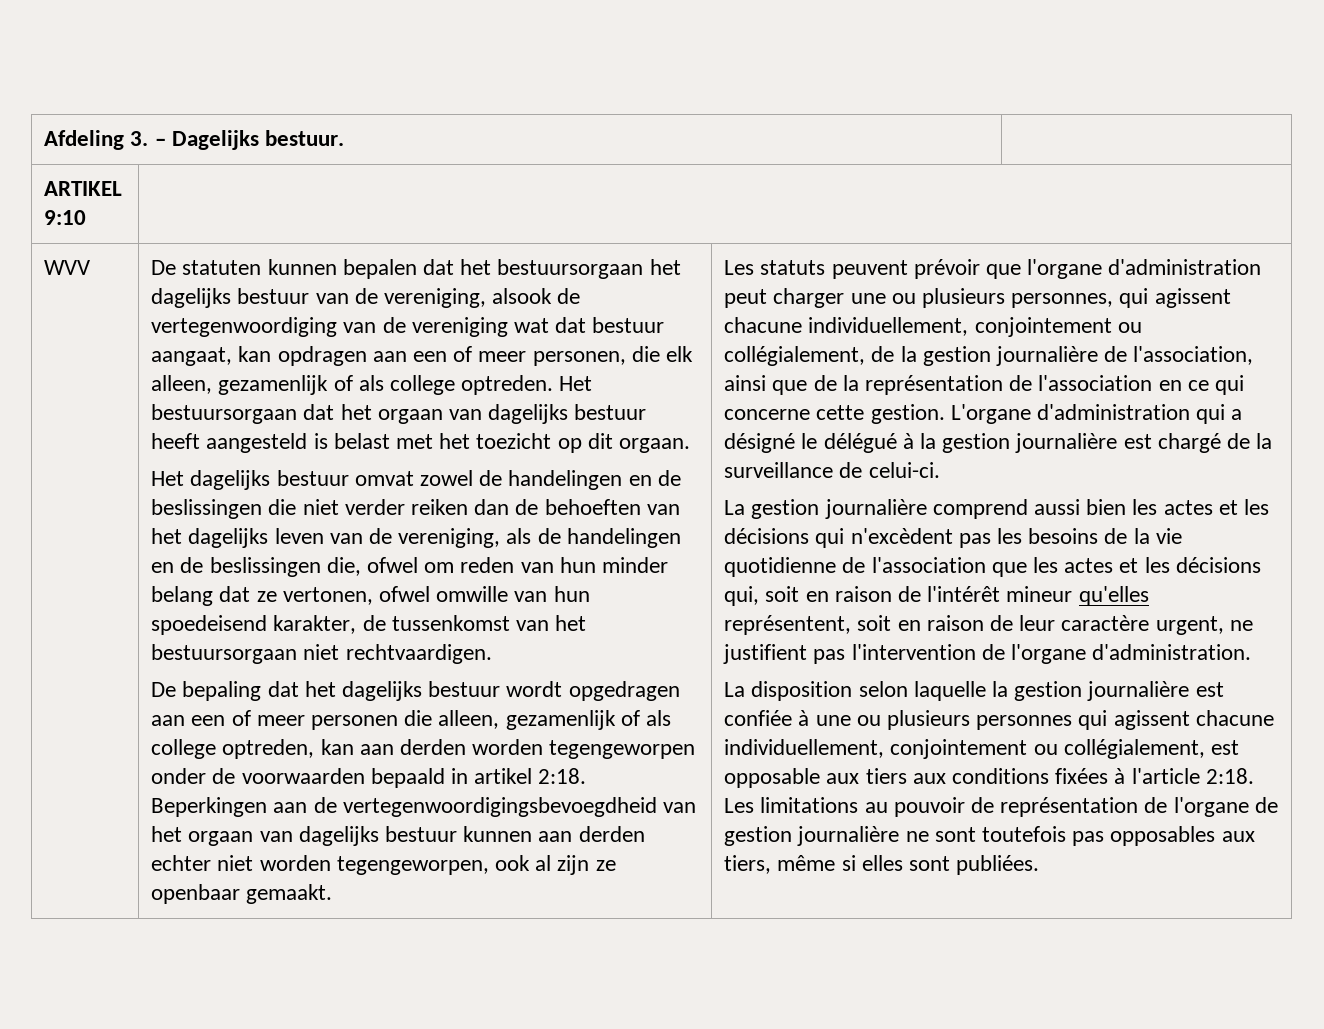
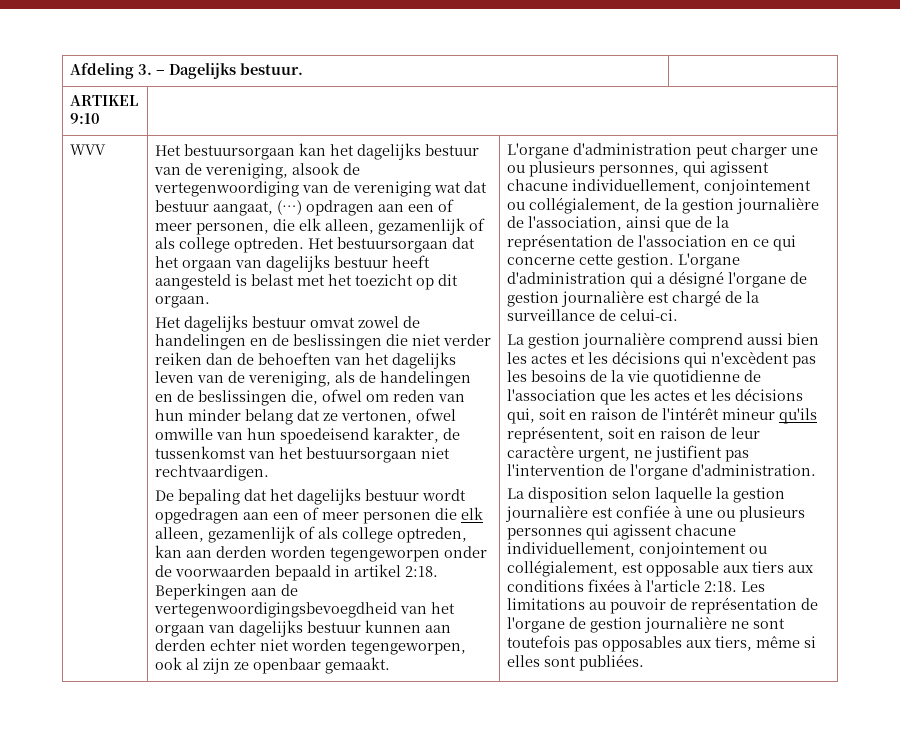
- De statuten kunnen bepalen dat het bestuursorgaan het dagelijks bestuur van de vereniging, alsook de vertegenwoordiging van de vereniging wat dat bestuur aangaat, kan opdragen aan een of meer personen, die elk alleen, gezamenlijk of als college optreden.
+ Het bestuursorgaan kan het dagelijks bestuur van de vereniging, alsook de vertegenwoordiging van de vereniging wat dat bestuur aangaat, (…) opdragen aan een of meer personen, die elk alleen, gezamenlijk of als college optreden.
- De bepaling dat het dagelijks bestuur wordt opgedragen aan een of meer personen die alleen, gezamenlijk of als college optreden, kan aan derden worden tegengeworpen onder de voorwaarden bepaald in artikel 2:18.
+ De bepaling dat het dagelijks bestuur wordt opgedragen aan een of meer personen die elk alleen, gezamenlijk of als college optreden, kan aan derden worden tegengeworpen onder de voorwaarden bepaald in artikel 2:18.
- Les statuts peuvent prévoir que l'organe d'administration peut charger une ou plusieurs personnes, qui agissent chacune individuellement, conjointement ou collégialement, de la gestion journalière de l'association, ainsi que de la représentation de l'association en ce qui concerne cette gestion.
+ L'organe d'administration peut charger une ou plusieurs personnes, qui agissent chacune individuellement, conjointement ou collégialement, de la gestion journalière de l'association, ainsi que de la représentation de l'association en ce qui concerne cette gestion.
- L'organe d'administration qui a désigné le délégué à la gestion journalière est chargé de la surveillance de celui-ci.
+ L'organe d'administration qui a désigné l'organe de gestion journalière est chargé de la surveillance de celui-ci.
- La gestion journalière comprend aussi bien les actes et les décisions qui n'excèdent pas les besoins de la vie quotidienne de l'association que les actes et les décisions qui, soit en raison de l'intérêt mineur qu'elles représentent, soit en raison de leur caractère urgent, ne justifient pas l'intervention de l'organe d'administration.
+ La gestion journalière comprend aussi bien les actes et les décisions qui n'excèdent pas les besoins de la vie quotidienne de l'association que les actes et les décisions qui, soit en raison de l'intérêt mineur qu'ils représentent, soit en raison de leur caractère urgent, ne justifient pas l'intervention de l'organe d'administration.

